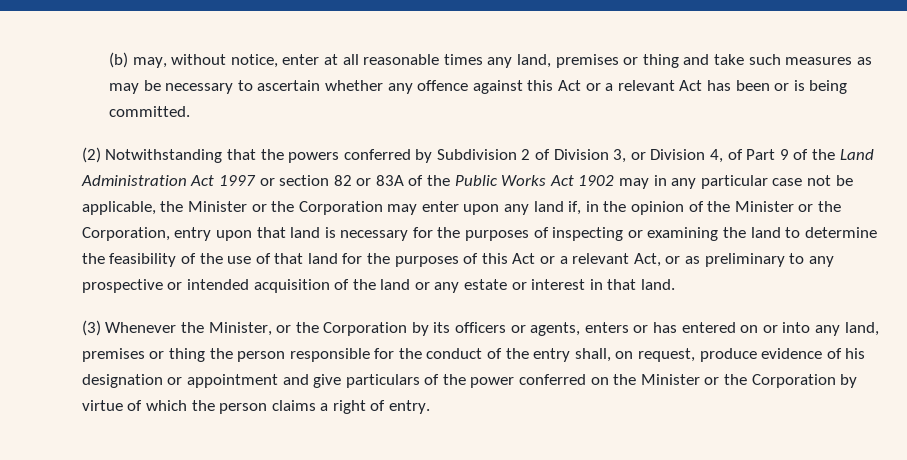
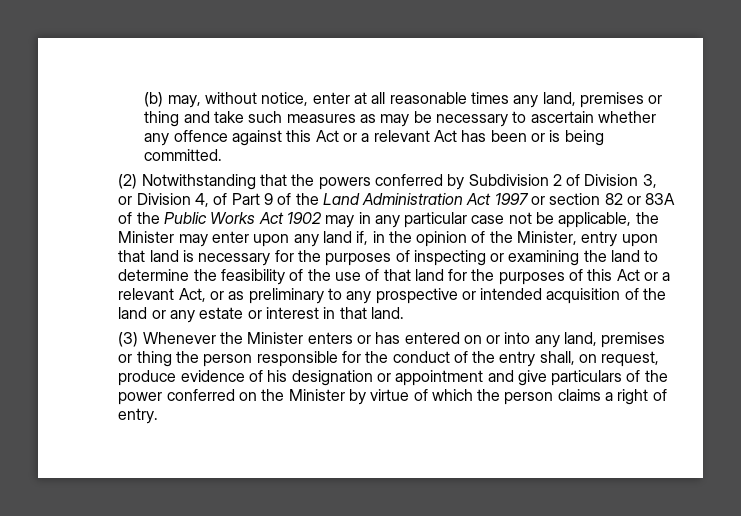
- (2) Notwithstanding that the powers conferred by Subdivision 2 of Division 3, or Division 4, of Part 9 of the Land Administration Act 1997 or section 82 or 83A of the Public Works Act 1902 may in any particular case not be applicable, the Minister or the Corporation may enter upon any land if, in the opinion of the Minister or the Corporation, entry upon that land is necessary for the purposes of inspecting or examining the land to determine the feasibility of the use of that land for the purposes of this Act or a relevant Act, or as preliminary to any prospective or intended acquisition of the land or any estate or interest in that land.
+ (2) Notwithstanding that the powers conferred by Subdivision 2 of Division 3, or Division 4, of Part 9 of the Land Administration Act 1997 or section 82 or 83A of the Public Works Act 1902 may in any particular case not be applicable, the Minister may enter upon any land if, in the opinion of the Minister, entry upon that land is necessary for the purposes of inspecting or examining the land to determine the feasibility of the use of that land for the purposes of this Act or a relevant Act, or as preliminary to any prospective or intended acquisition of the land or any estate or interest in that land.
- (3) Whenever the Minister, or the Corporation by its officers or agents, enters or has entered on or into any land, premises or thing the person responsible for the conduct of the entry shall, on request, produce evidence of his designation or appointment and give particulars of the power conferred on the Minister or the Corporation by virtue of which the person claims a right of entry.
+ (3) Whenever the Minister enters or has entered on or into any land, premises or thing the person responsible for the conduct of the entry shall, on request, produce evidence of his designation or appointment and give particulars of the power conferred on the Minister by virtue of which the person claims a right of entry.

